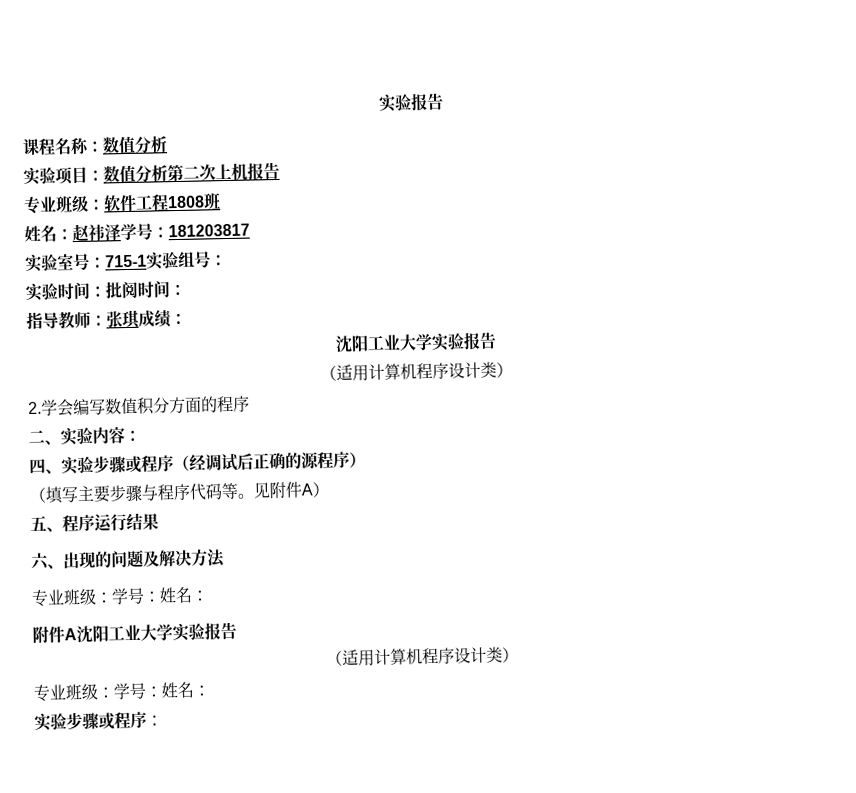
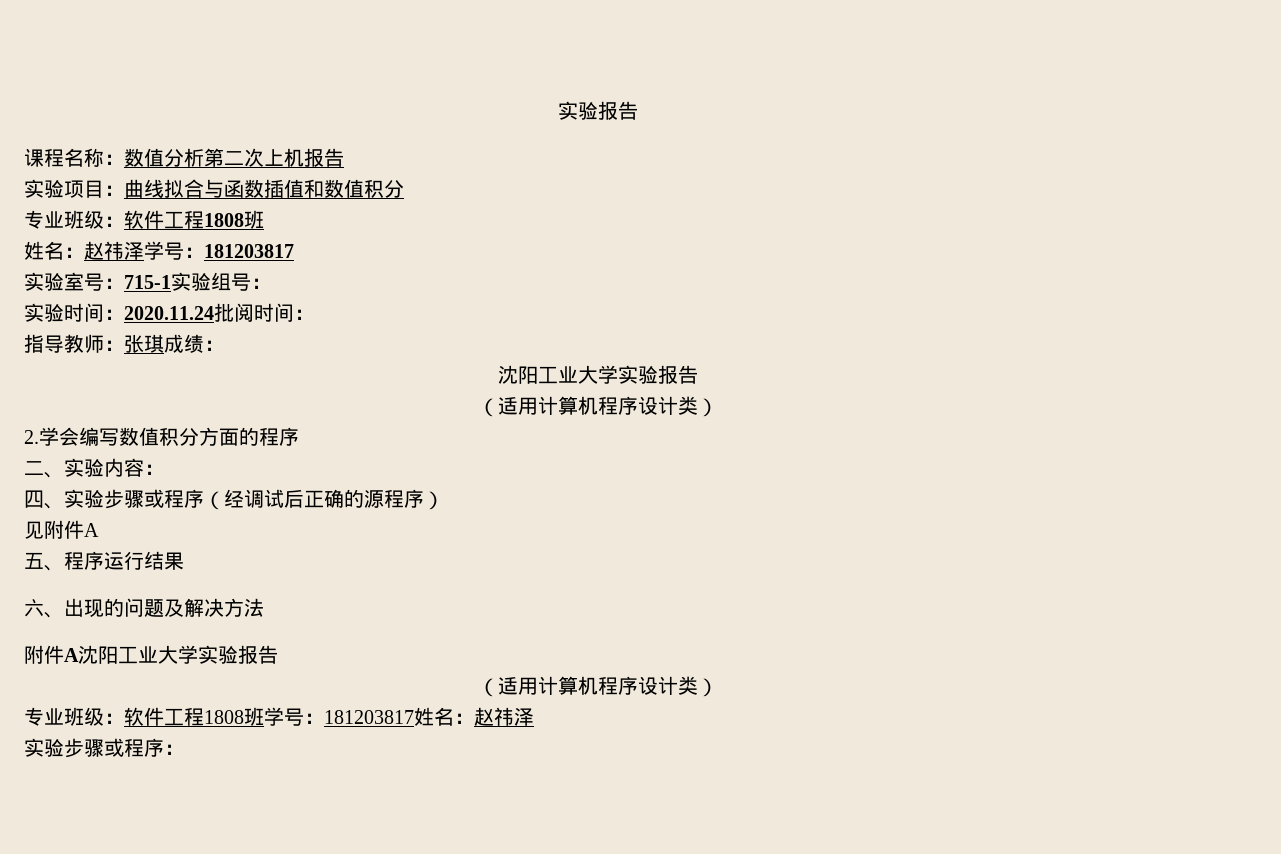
- 课程名称：数值分析
- 实验项目：数值分析第二次上机报告
+ 课程名称：数值分析第二次上机报告
+ 实验项目：曲线拟合与函数插值和数值积分
- 实验时间：批阅时间：
+ 实验时间：2020.11.24批阅时间：
- （填写主要步骤与程序代码等。见附件A）
+ 见附件A
  六、出现的问题及解决方法
- 专业班级：学号：姓名：
  附件A沈阳工业大学实验报告
  （适用计算机程序设计类）
- 专业班级：学号：姓名：
+ 专业班级：软件工程1808班学号：181203817姓名：赵祎泽

